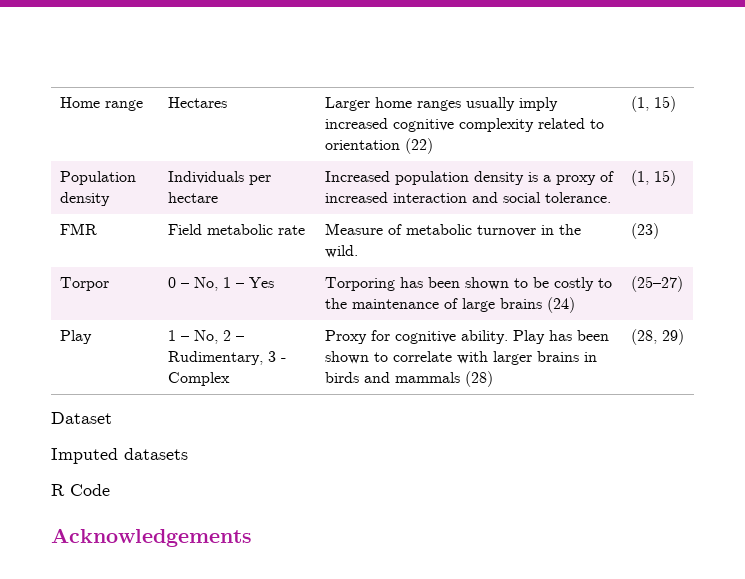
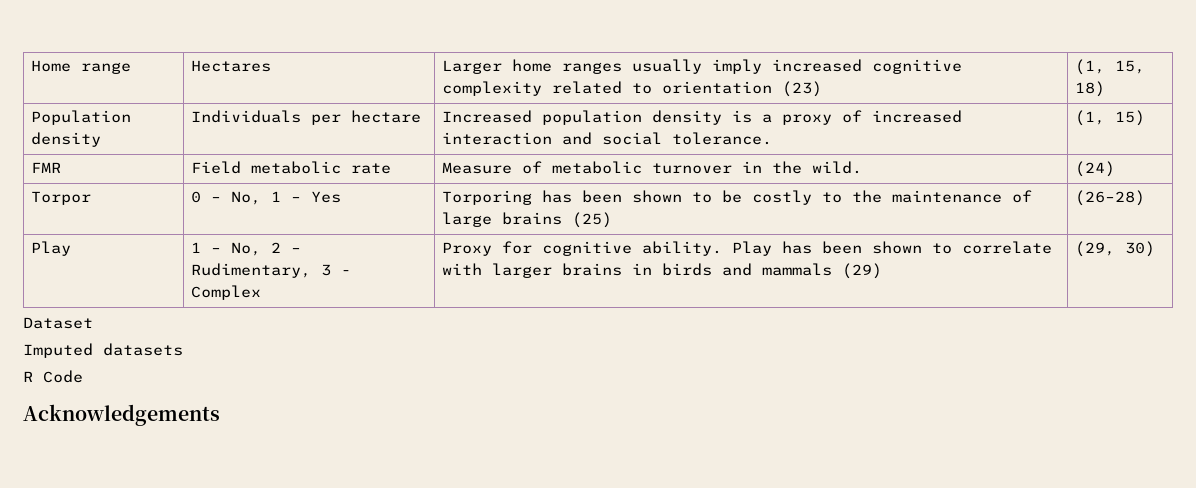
- Home range | Hectares | Larger home ranges usually imply increased cognitive complexity related to orientation (22) | (1, 15)
+ Home range | Hectares | Larger home ranges usually imply increased cognitive complexity related to orientation (23) | (1, 15, 18)
- FMR | Field metabolic rate | Measure of metabolic turnover in the wild. | (23)
+ FMR | Field metabolic rate | Measure of metabolic turnover in the wild. | (24)
- Torpor | 0 – No, 1 – Yes | Torporing has been shown to be costly to the maintenance of large brains (24) | (25–27)
+ Torpor | 0 – No, 1 – Yes | Torporing has been shown to be costly to the maintenance of large brains (25) | (26–28)
- Play | 1 – No, 2 – Rudimentary, 3 - Complex | Proxy for cognitive ability. Play has been shown to correlate with larger brains in birds and mammals (28) | (28, 29)
+ Play | 1 – No, 2 – Rudimentary, 3 - Complex | Proxy for cognitive ability. Play has been shown to correlate with larger brains in birds and mammals (29) | (29, 30)

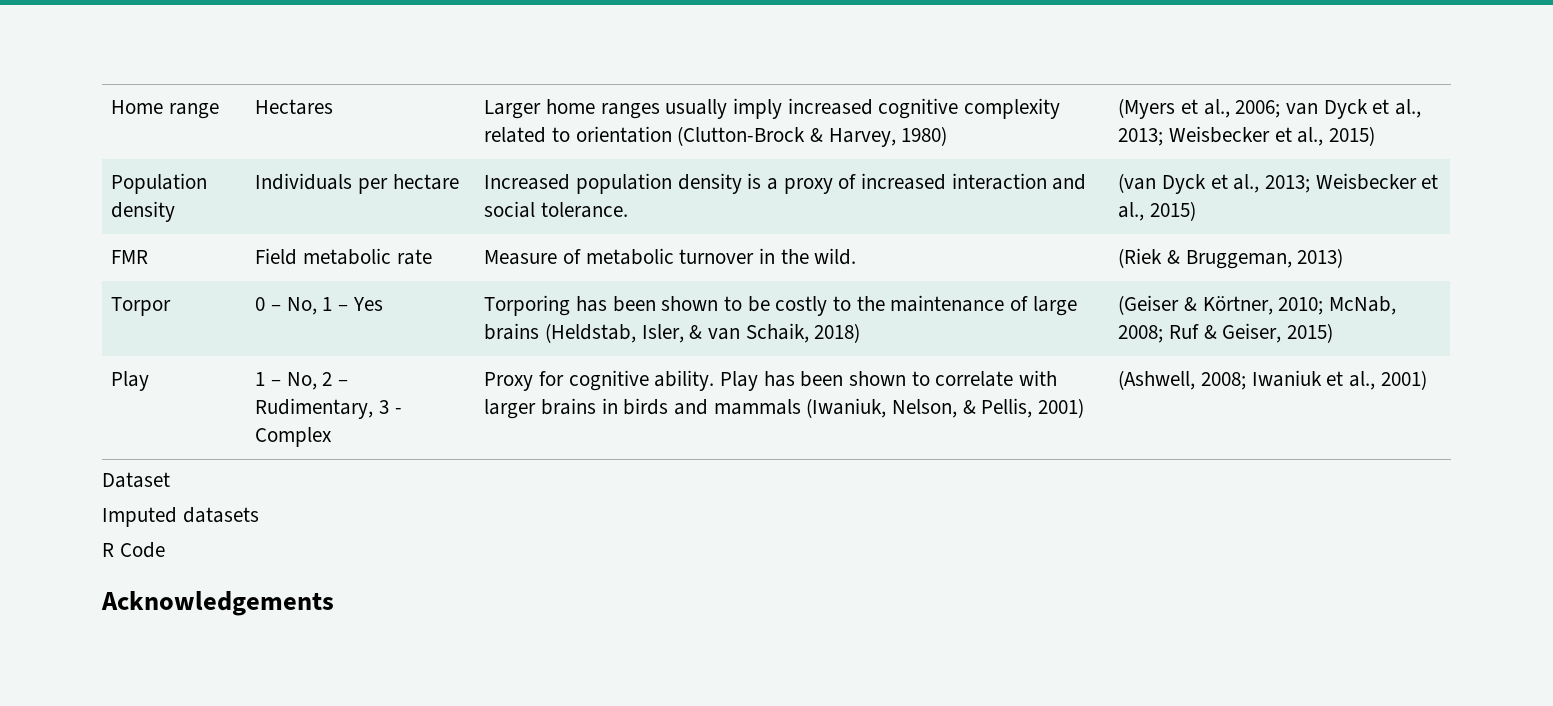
- Home range | Hectares | Larger home ranges usually imply increased cognitive complexity related to orientation (23) | (1, 15, 18)
+ Home range | Hectares | Larger home ranges usually imply increased cognitive complexity related to orientation (Clutton‐Brock & Harvey, 1980) | (Myers et al., 2006; van Dyck et al., 2013; Weisbecker et al., 2015)
- Population density | Individuals per hectare | Increased population density is a proxy of increased interaction and social tolerance. | (1, 15)
+ Population density | Individuals per hectare | Increased population density is a proxy of increased interaction and social tolerance. | (van Dyck et al., 2013; Weisbecker et al., 2015)
- FMR | Field metabolic rate | Measure of metabolic turnover in the wild. | (24)
+ FMR | Field metabolic rate | Measure of metabolic turnover in the wild. | (Riek & Bruggeman, 2013)
- Torpor | 0 – No, 1 – Yes | Torporing has been shown to be costly to the maintenance of large brains (25) | (26–28)
+ Torpor | 0 – No, 1 – Yes | Torporing has been shown to be costly to the maintenance of large brains (Heldstab, Isler, & van Schaik, 2018) | (Geiser & Körtner, 2010; McNab, 2008; Ruf & Geiser, 2015)
- Play | 1 – No, 2 – Rudimentary, 3 - Complex | Proxy for cognitive ability. Play has been shown to correlate with larger brains in birds and mammals (29) | (29, 30)
+ Play | 1 – No, 2 – Rudimentary, 3 - Complex | Proxy for cognitive ability. Play has been shown to correlate with larger brains in birds and mammals (Iwaniuk, Nelson, & Pellis, 2001) | (Ashwell, 2008; Iwaniuk et al., 2001)

